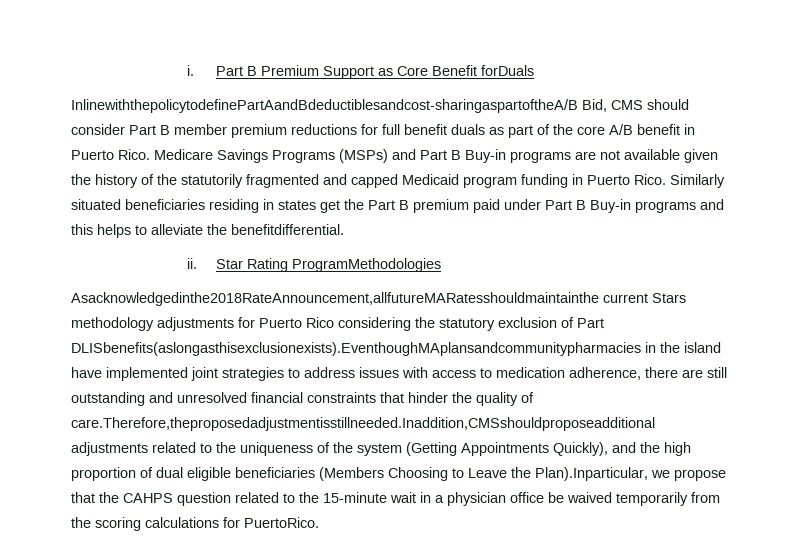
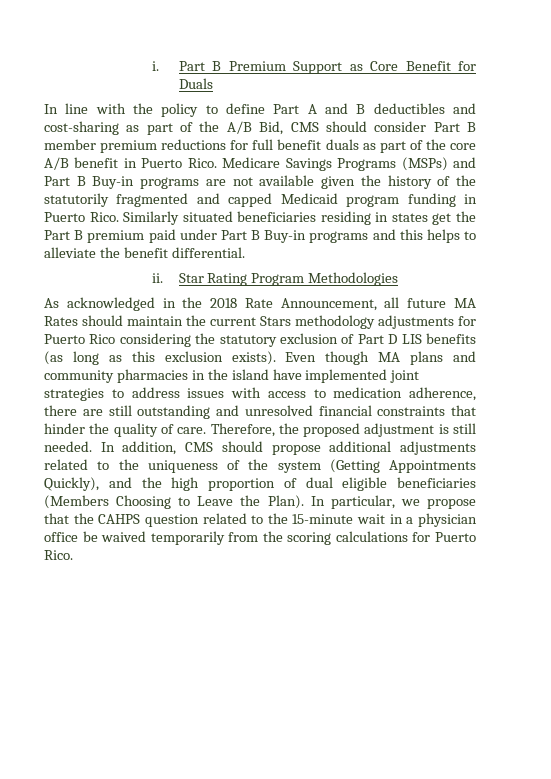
- Part B Premium Support as Core Benefit forDuals
- InlinewiththepolicytodefinePartAandBdeductiblesandcost-sharingaspartoftheA/B Bid, CMS should consider Part B member premium reductions for full benefit duals as part of the core A/B benefit in Puerto Rico.
+ Part B Premium Support as Core Benefit for Duals
+ In line with the policy to define Part A and B deductibles and cost-sharing as part of the A/B Bid, CMS should consider Part B member premium reductions for full benefit duals as part of the core A/B benefit in Puerto Rico.
- Similarly situated beneficiaries residing in states get the Part B premium paid under Part B Buy-in programs and this helps to alleviate the benefitdifferential.
+ Similarly situated beneficiaries residing in states get the Part B premium paid under Part B Buy-in programs and this helps to alleviate the benefit differential.
- Star Rating ProgramMethodologies
- Asacknowledgedinthe2018RateAnnouncement,allfutureMARatesshouldmaintainthe current Stars methodology adjustments for Puerto Rico considering the statutory exclusion of Part DLISbenefits(aslongasthisexclusionexists).EventhoughMAplansandcommunitypharmacies in the island have implemented joint strategies to address issues with access to medication adherence, there are still outstanding and unresolved financial constraints that hinder the quality of care.Therefore,theproposedadjustmentisstillneeded.Inaddition,CMSshouldproposeadditional adjustments related to the uniqueness of the system (Getting Appointments Quickly), and the high proportion of dual eligible beneficiaries (Members Choosing to Leave the Plan).Inparticular, we propose that the CAHPS question related to the 15-minute wait in a physician office be waived temporarily from the scoring calculations for PuertoRico.
+ Star Rating Program Methodologies
+ As acknowledged in the 2018 Rate Announcement, all future MA Rates should maintain the current Stars methodology adjustments for Puerto Rico considering the statutory exclusion of Part D LIS benefits (as long as this exclusion exists). Even though MA plans and community pharmacies in the island have implemented joint strategies to address issues with access to medication adherence, there are still outstanding and unresolved financial constraints that hinder the quality of care. Therefore, the proposed adjustment is still needed. In addition, CMS should propose additional adjustments related to the uniqueness of the system (Getting Appointments Quickly), and the high proportion of dual eligible beneficiaries (Members Choosing to Leave the Plan). In particular, we propose that the CAHPS question related to the 15-minute wait in a physician office be waived temporarily from the scoring calculations for Puerto Rico.

